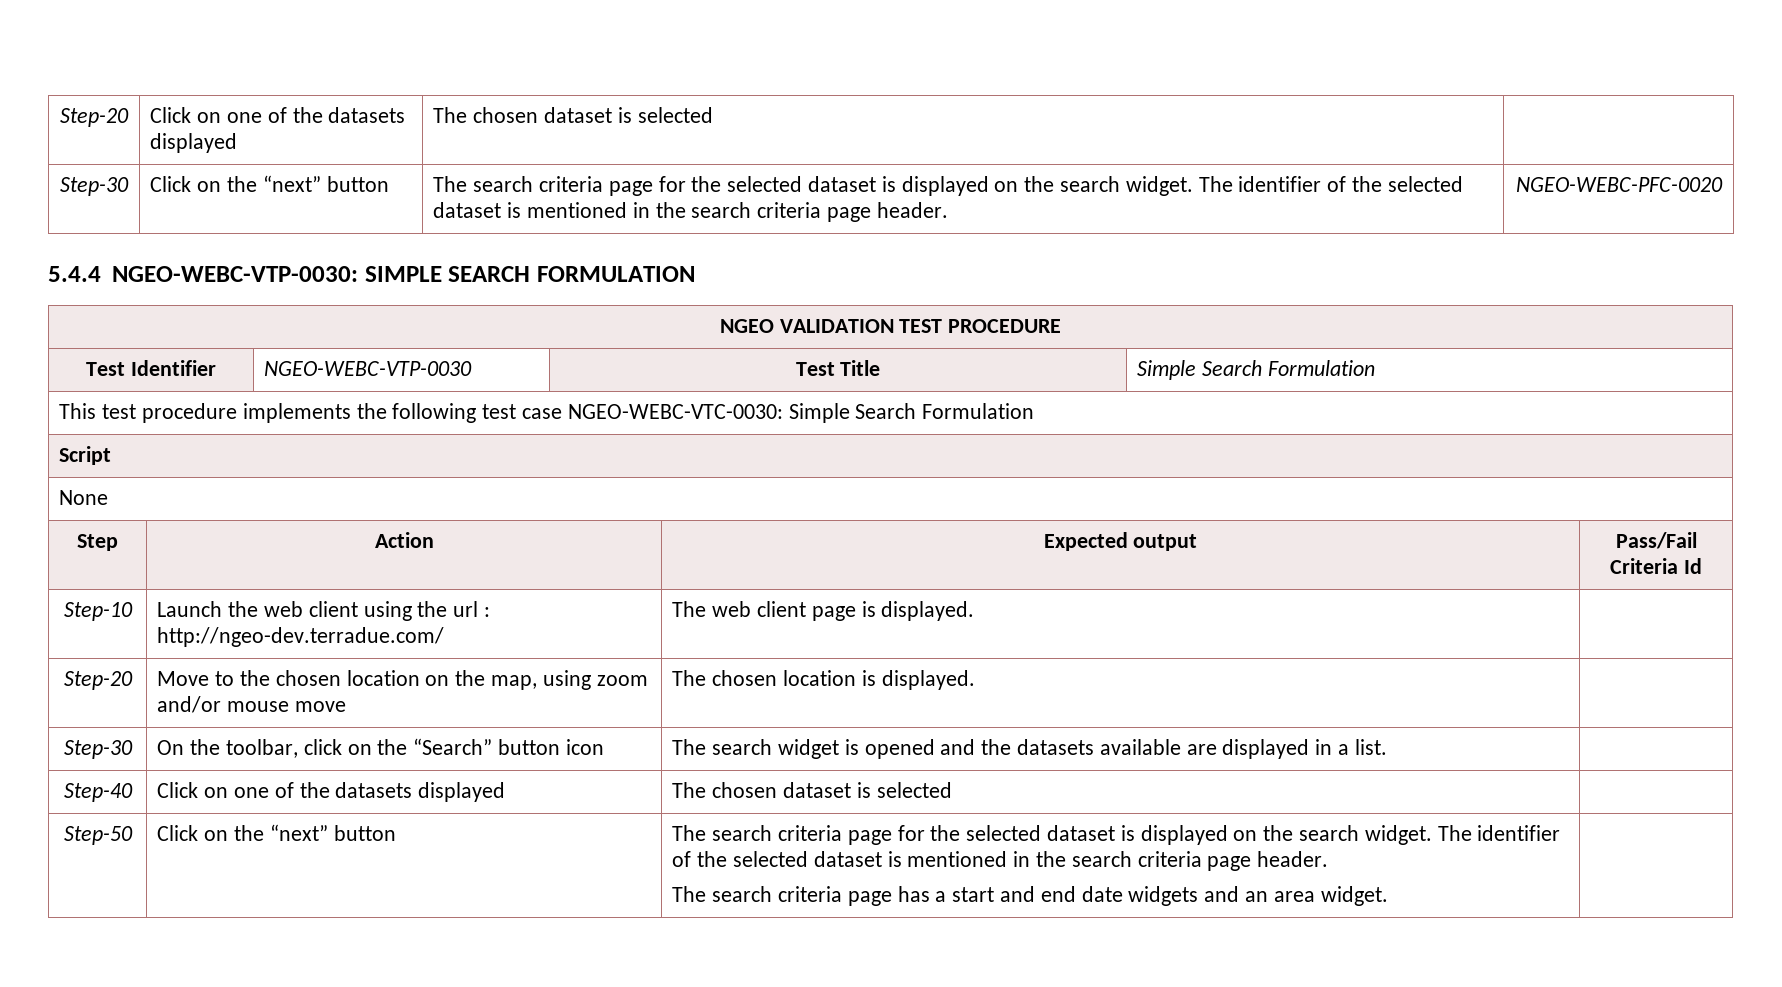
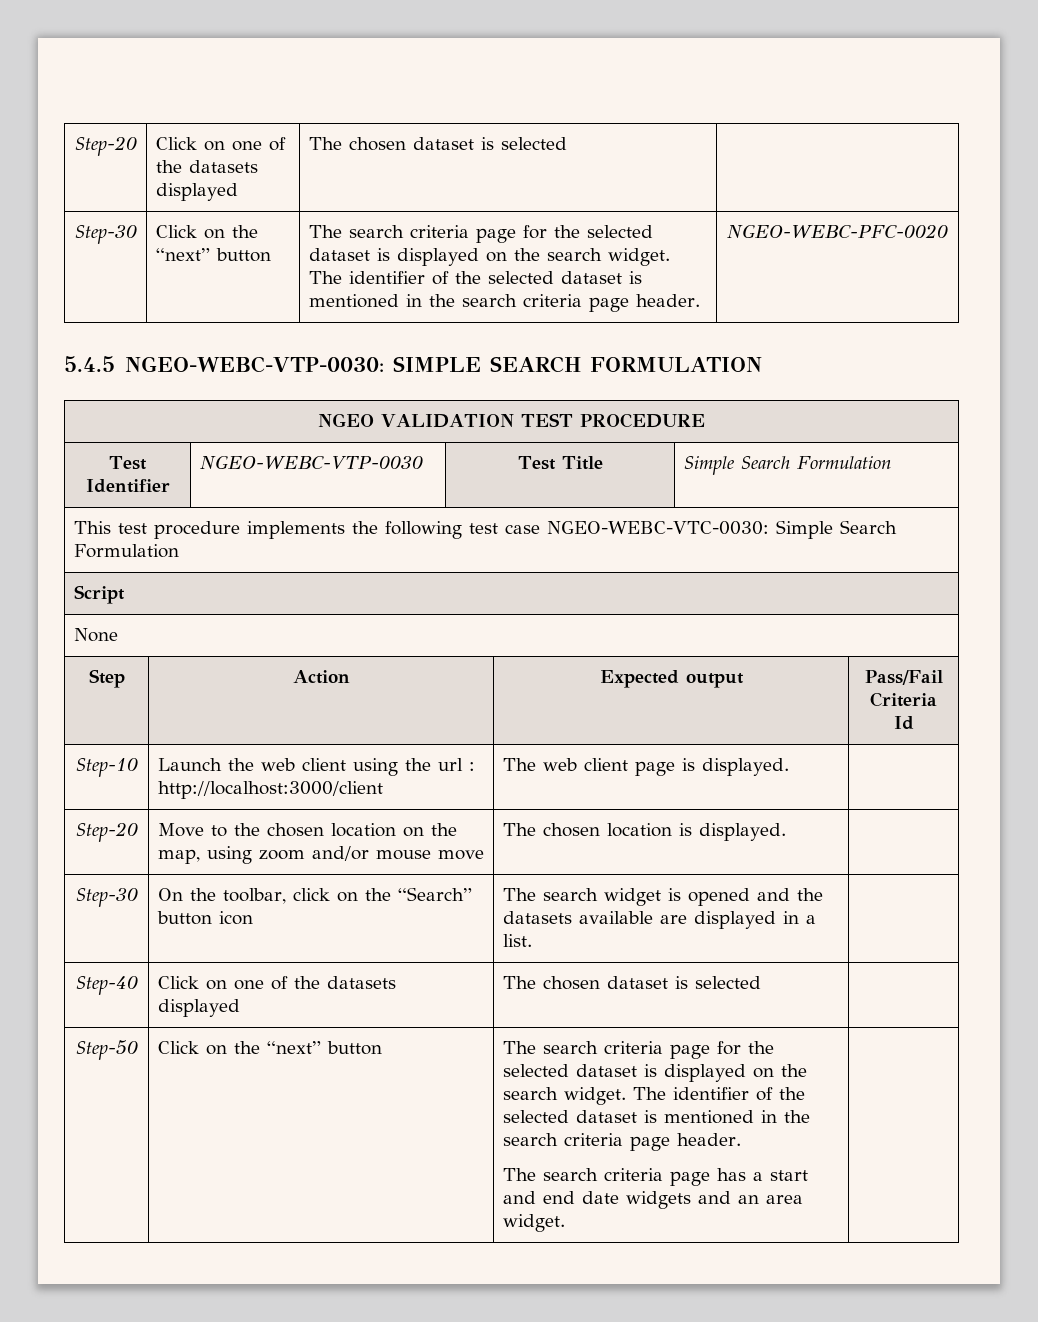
- 5.4.4 NGEO-WEBC-VTP-0030: SIMPLE SEARCH FORMULATION
+ 5.4.5 NGEO-WEBC-VTP-0030: SIMPLE SEARCH FORMULATION
- Step-10 | Launch the web client using the url : http://ngeo-dev.terradue.com/ | The web client page is displayed. |
+ Step-10 | Launch the web client using the url : http://localhost:3000/client | The web client page is displayed. |

